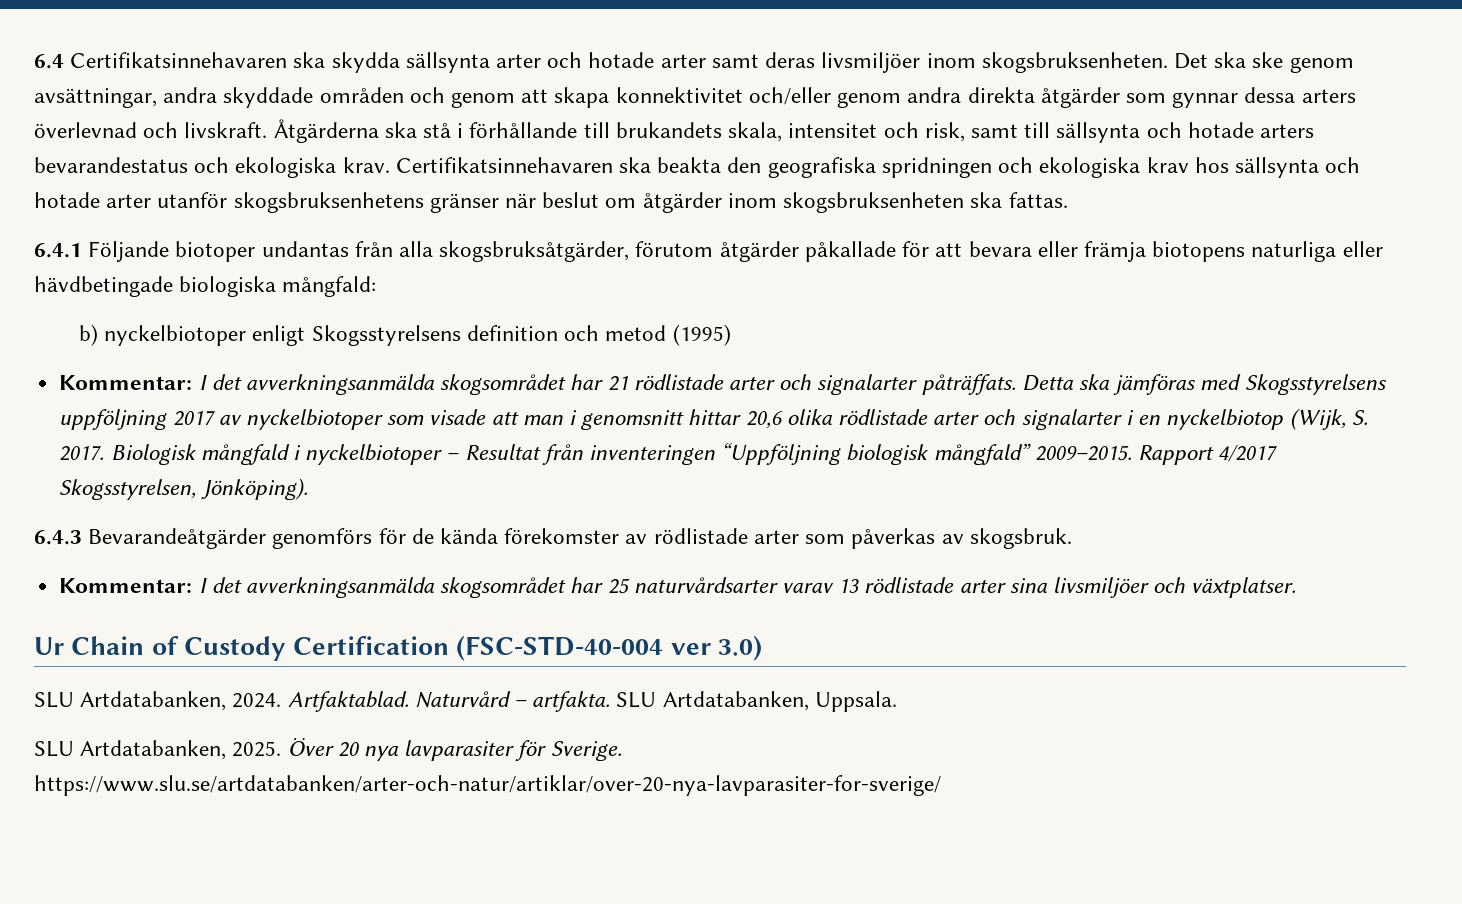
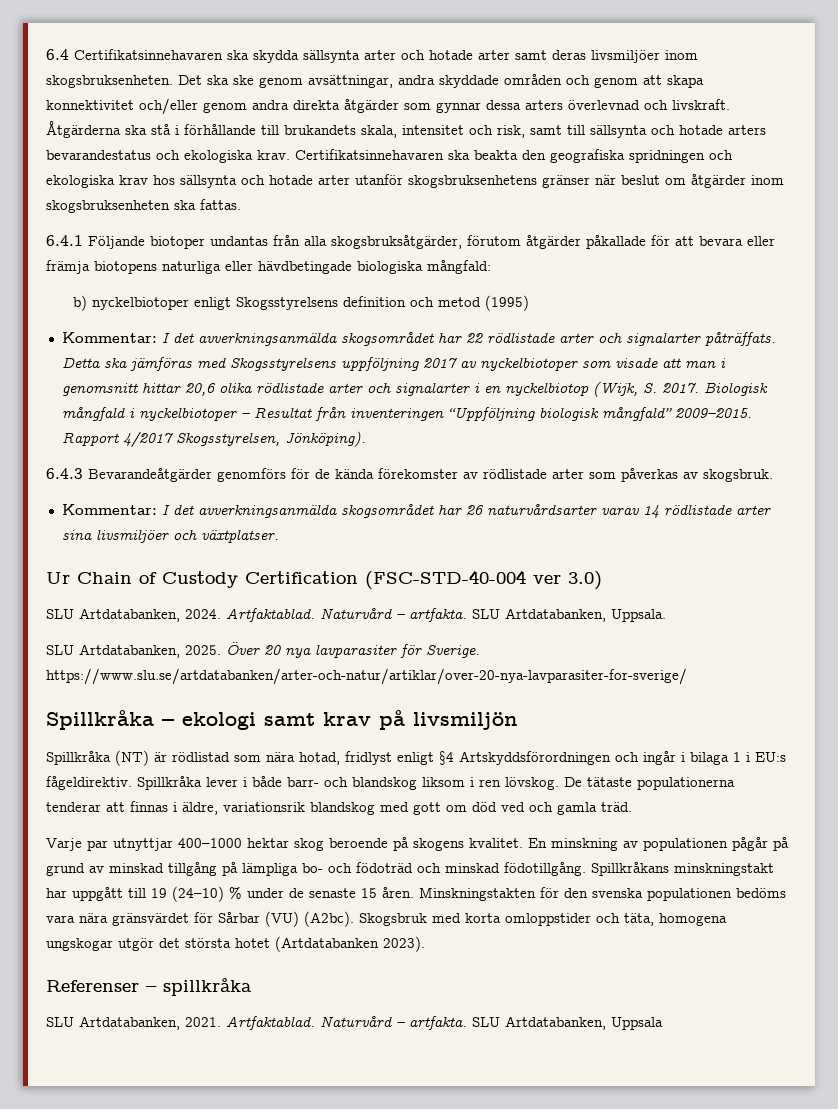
- Kommentar: I det avverkningsanmälda skogsområdet har 21 rödlistade arter och signalarter påträffats.
+ Kommentar: I det avverkningsanmälda skogsområdet har 22 rödlistade arter och signalarter påträffats.
- Kommentar: I det avverkningsanmälda skogsområdet har 25 naturvårdsarter varav 13 rödlistade arter sina livsmiljöer och växtplatser.
+ Kommentar: I det avverkningsanmälda skogsområdet har 26 naturvårdsarter varav 14 rödlistade arter sina livsmiljöer och växtplatser.
+ Spillkråka – ekologi samt krav på livsmiljön
+ Spillkråka (NT) är rödlistad som nära hotad, fridlyst enligt §4 Artskyddsförordningen och ingår i bilaga 1 i EU:s fågeldirektiv. Spillkråka lever i både barr- och blandskog liksom i ren lövskog. De tätaste populationerna tenderar att finnas i äldre, variationsrik blandskog med gott om död ved och gamla träd.
+ Varje par utnyttjar 400–1000 hektar skog beroende på skogens kvalitet. En minskning av populationen pågår på grund av minskad tillgång på lämpliga bo- och födoträd och minskad födotillgång. Spillkråkans minskningstakt har uppgått till 19 (24–10) % under de senaste 15 åren. Minskningstakten för den svenska populationen bedöms vara nära gränsvärdet för Sårbar (VU) (A2bc). Skogsbruk med korta omloppstider och täta, homogena ungskogar utgör det största hotet (Artdatabanken 2023).
+ Referenser – spillkråka
+ SLU Artdatabanken, 2021. Artfaktablad. Naturvård – artfakta. SLU Artdatabanken, Uppsala

